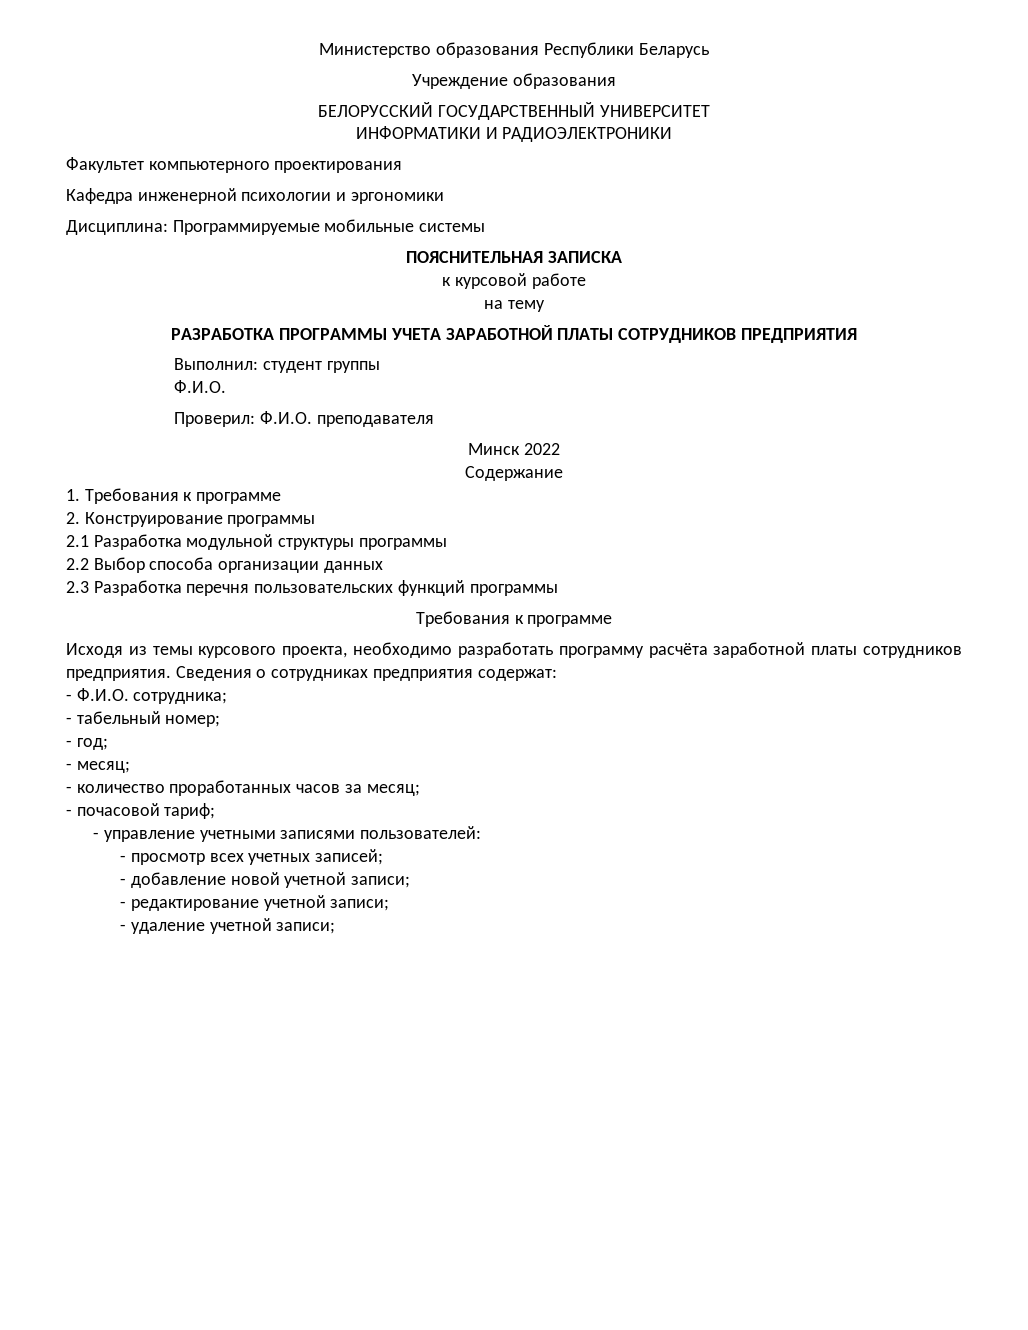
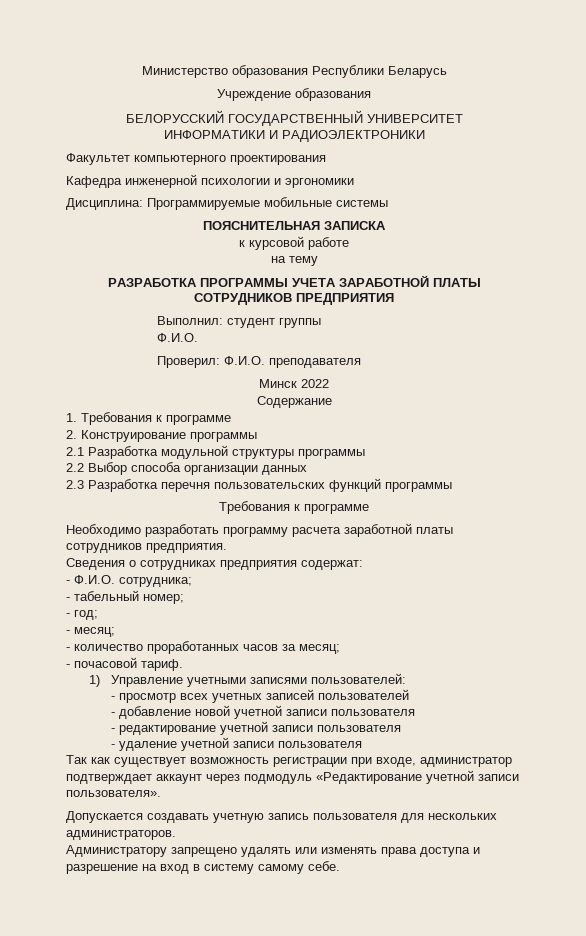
- Исходя из темы курсового проекта, необходимо разработать программу расчёта заработной платы сотрудников предприятия. Сведения о сотрудниках предприятия содержат:
+ Необходимо разработать программу расчета заработной платы сотрудников предприятия.
+ Сведения о сотрудниках предприятия содержат:
- - почасовой тариф;
- - управление учетными записями пользователей:
+ - почасовой тариф.
+ 1) Управление учетными записями пользователей:
- - просмотр всех учетных записей;
+ - просмотр всех учетных записей пользователей
- - добавление новой учетной записи;
+ - добавление новой учетной записи пользователя
- - редактирование учетной записи;
+ - редактирование учетной записи пользователя
- - удаление учетной записи;
+ - удаление учетной записи пользователя
+ Так как существует возможность регистрации при входе, администратор подтверждает аккаунт через подмодуль «Редактирование учетной записи пользователя».
+ Допускается создавать учетную запись пользователя для нескольких администраторов.
+ Администратору запрещено удалять или изменять права доступа и разрешение на вход в систему самому себе.

